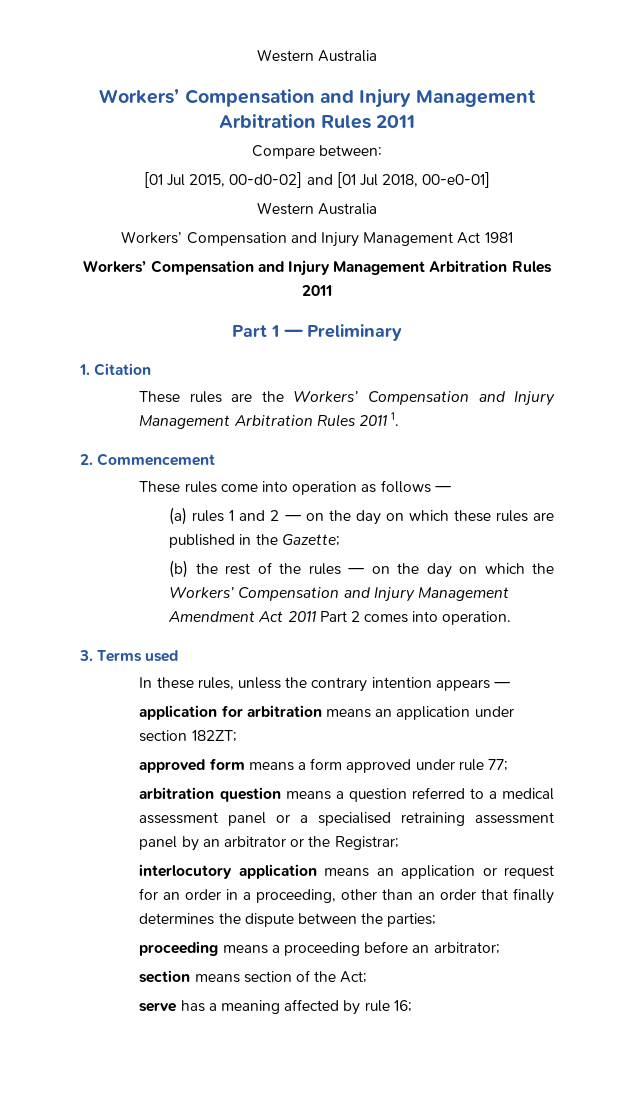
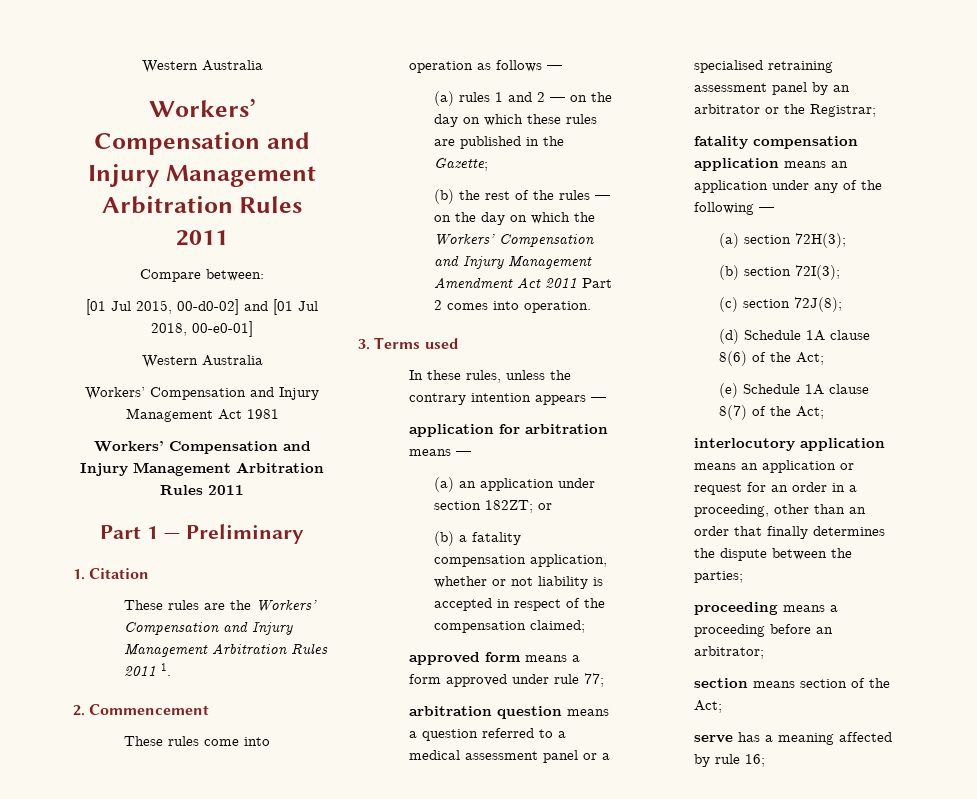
- application for arbitration means an application under section 182ZT;
+ application for arbitration means —
+ (a) an application under section 182ZT; or
+ (b) a fatality compensation application, whether or not liability is accepted in respect of the compensation claimed;
+ fatality compensation application means an application under any of the following —
+ (a) section 72H(3);
+ (b) section 72I(3);
+ (c) section 72J(8);
+ (d) Schedule 1A clause 8(6) of the Act;
+ (e) Schedule 1A clause 8(7) of the Act;

